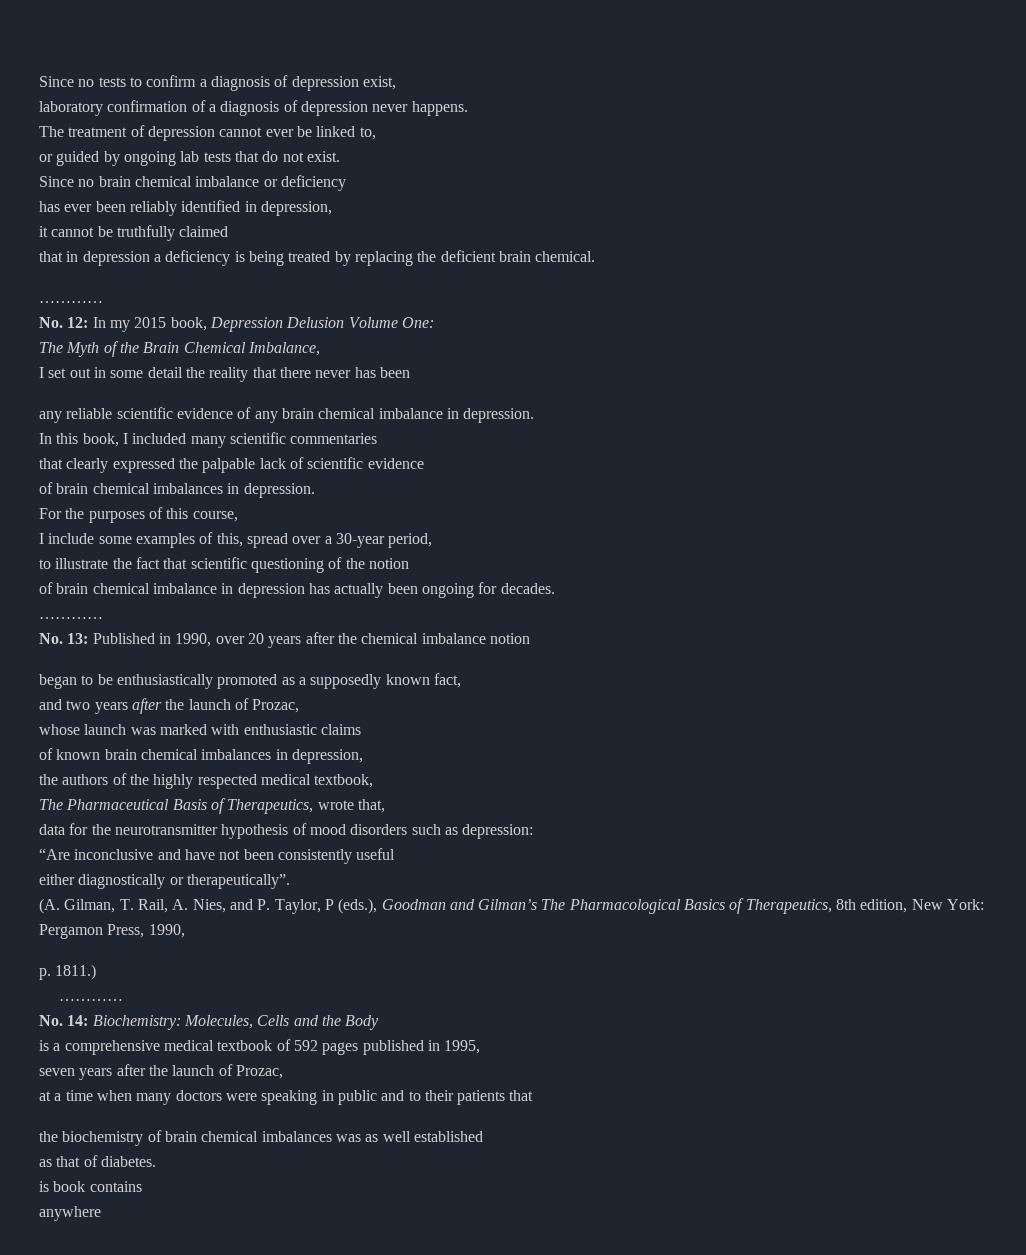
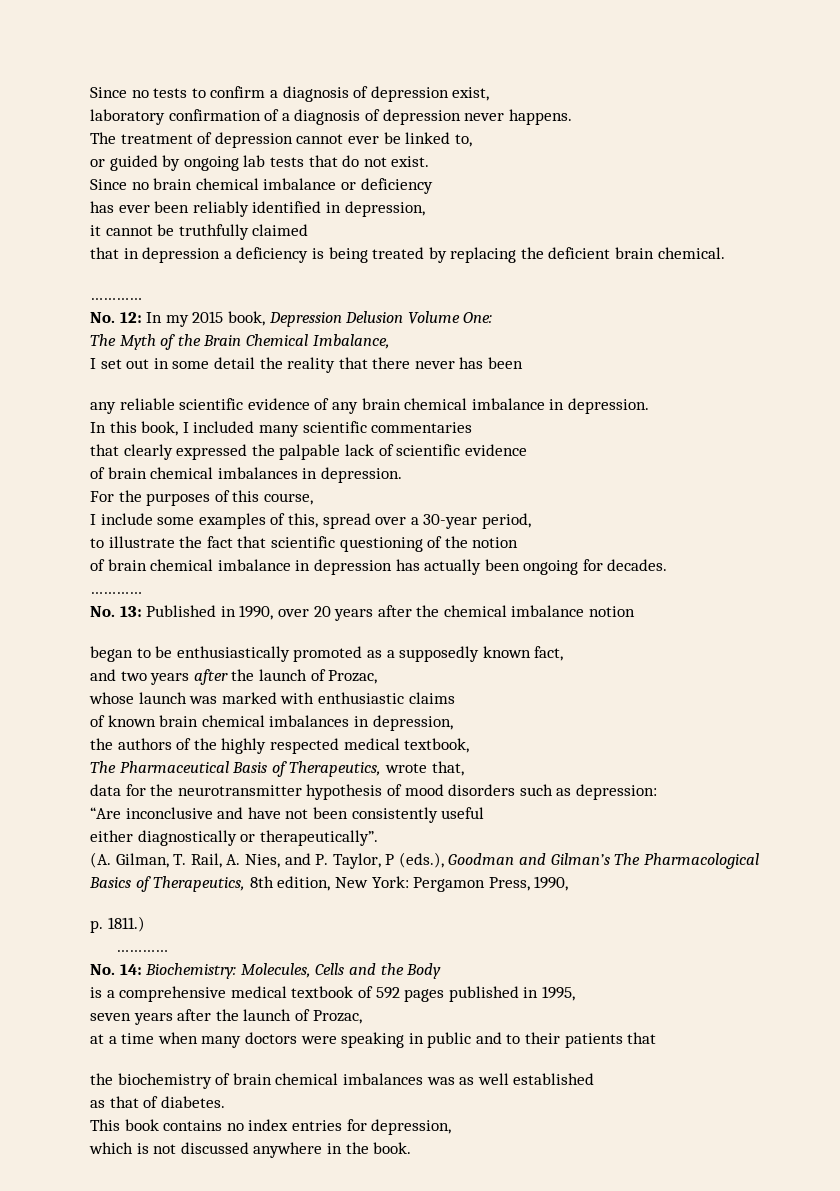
- is book contains
- anywhere
+ This book contains no index entries for depression,
+ which is not discussed anywhere in the book.

